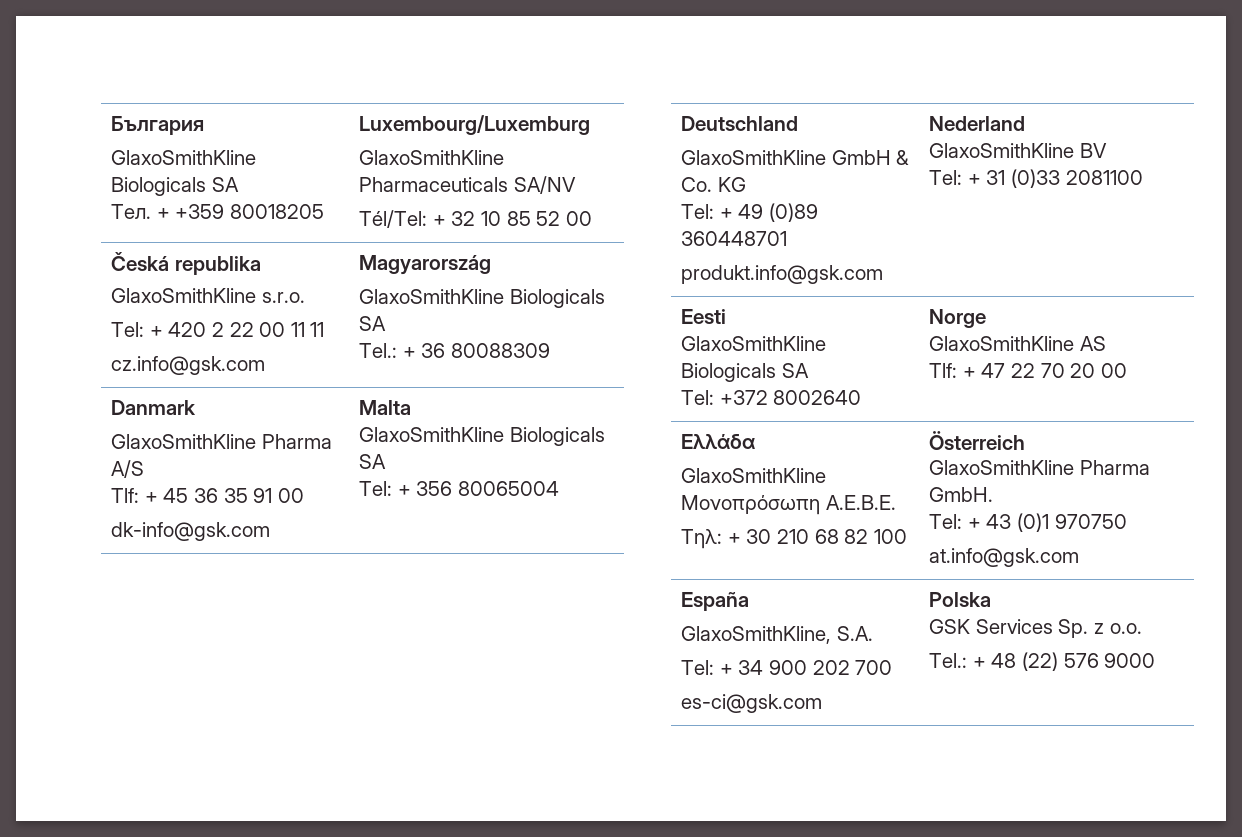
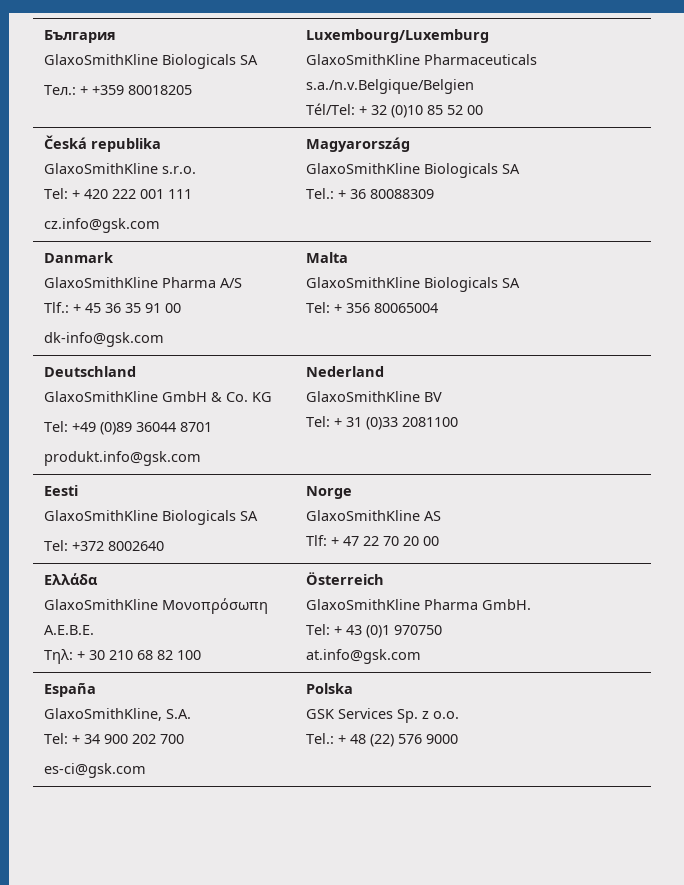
  България
  GlaxoSmithKline Biologicals SA
- Тел. + +359 80018205 | Luxembourg/Luxemburg
- GlaxoSmithKline Pharmaceuticals SA/NV
- Tél/Tel: + 32 10 85 52 00
+ Тел.: + +359 80018205 | Luxembourg/Luxemburg
+ GlaxoSmithKline Pharmaceuticals s.a./n.v.Belgique/Belgien
+ Tél/Tel: + 32 (0)10 85 52 00
  Česká republika
  GlaxoSmithKline s.r.o.
- Tel: + 420 2 22 00 11 11
+ Tel: + 420 222 001 111
  Danmark
  GlaxoSmithKline Pharma A/S
- Tlf: + 45 36 35 91 00
+ Tlf.: + 45 36 35 91 00
  Deutschland
  GlaxoSmithKline GmbH & Co. KG
- Tel: + 49 (0)89 360448701
+ Tel: +49 (0)89 36044 8701

